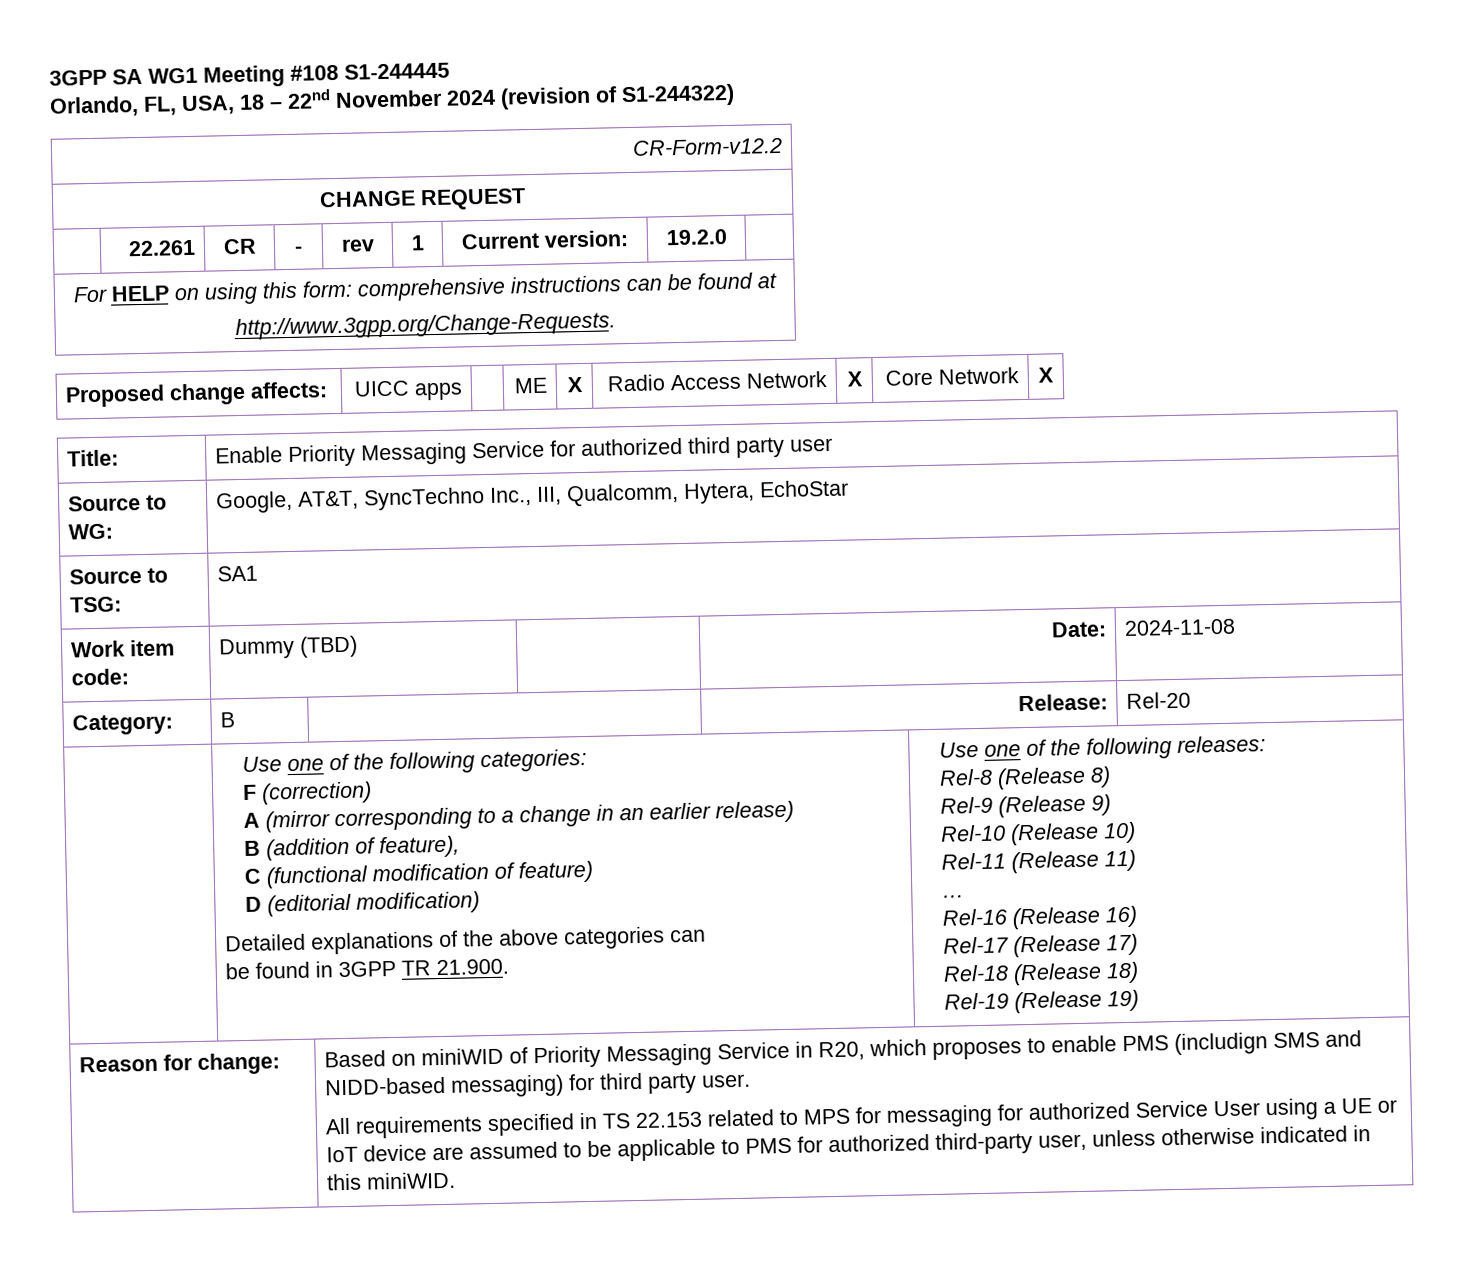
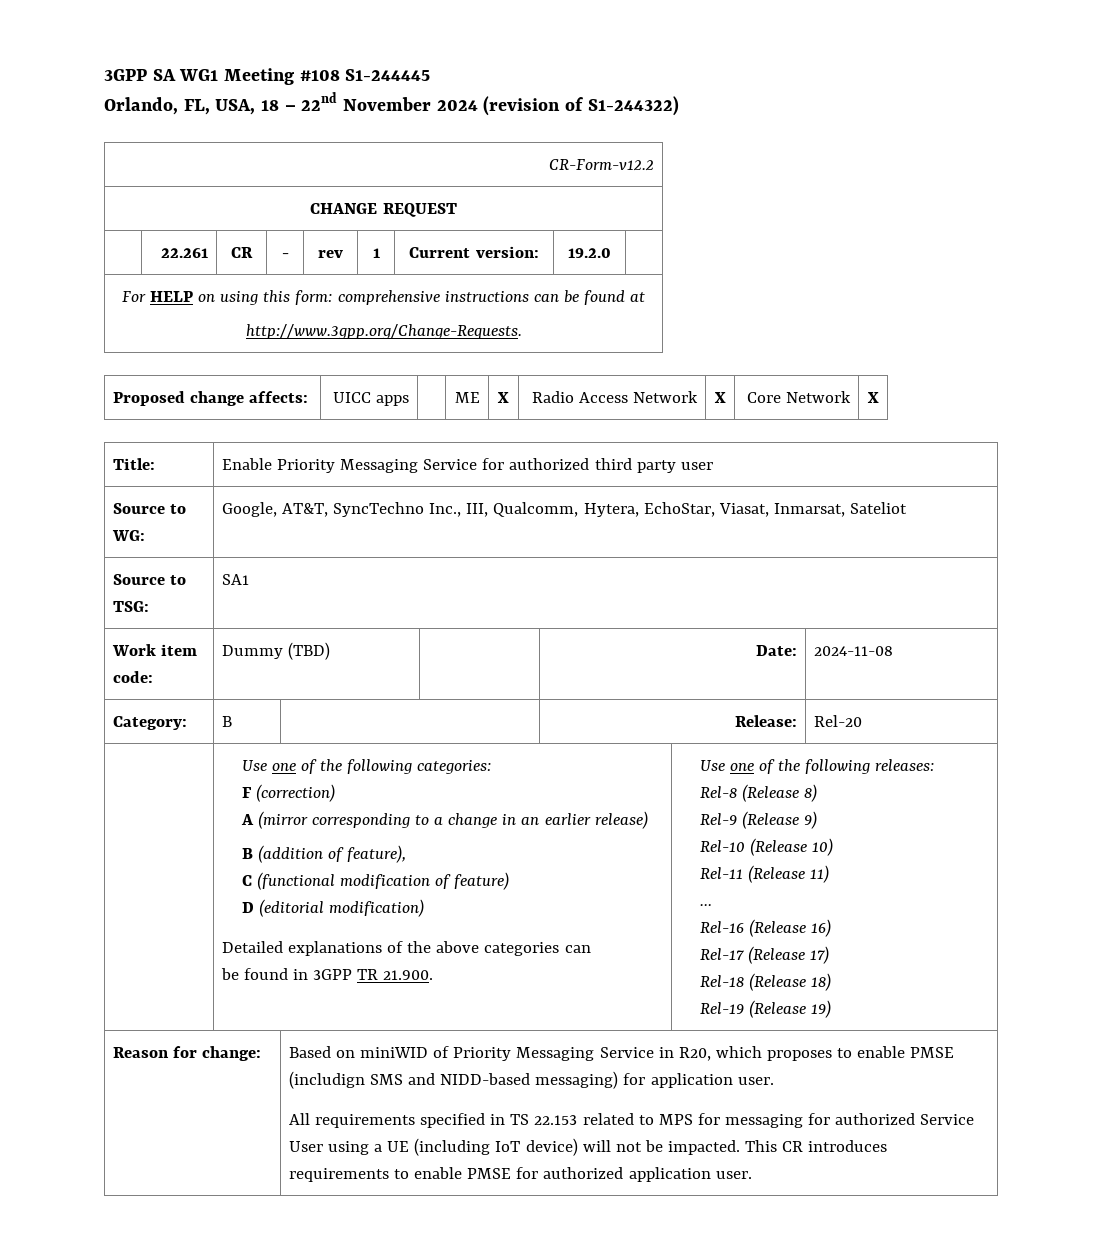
- Source to WG: | Google, AT&T, SyncTechno Inc., III, Qualcomm, Hytera, EchoStar
+ Source to WG: | Google, AT&T, SyncTechno Inc., III, Qualcomm, Hytera, EchoStar, Viasat, Inmarsat, Sateliot
- Based on miniWID of Priority Messaging Service in R20, which proposes to enable PMS (includign SMS and NIDD-based messaging) for third party user.
+ Based on miniWID of Priority Messaging Service in R20, which proposes to enable PMSE (includign SMS and NIDD-based messaging) for application user.
- All requirements specified in TS 22.153 related to MPS for messaging for authorized Service User using a UE or IoT device are assumed to be applicable to PMS for authorized third-party user, unless otherwise indicated in this miniWID.
+ All requirements specified in TS 22.153 related to MPS for messaging for authorized Service User using a UE (including IoT device) will not be impacted. This CR introduces requirements to enable PMSE for authorized application user.

